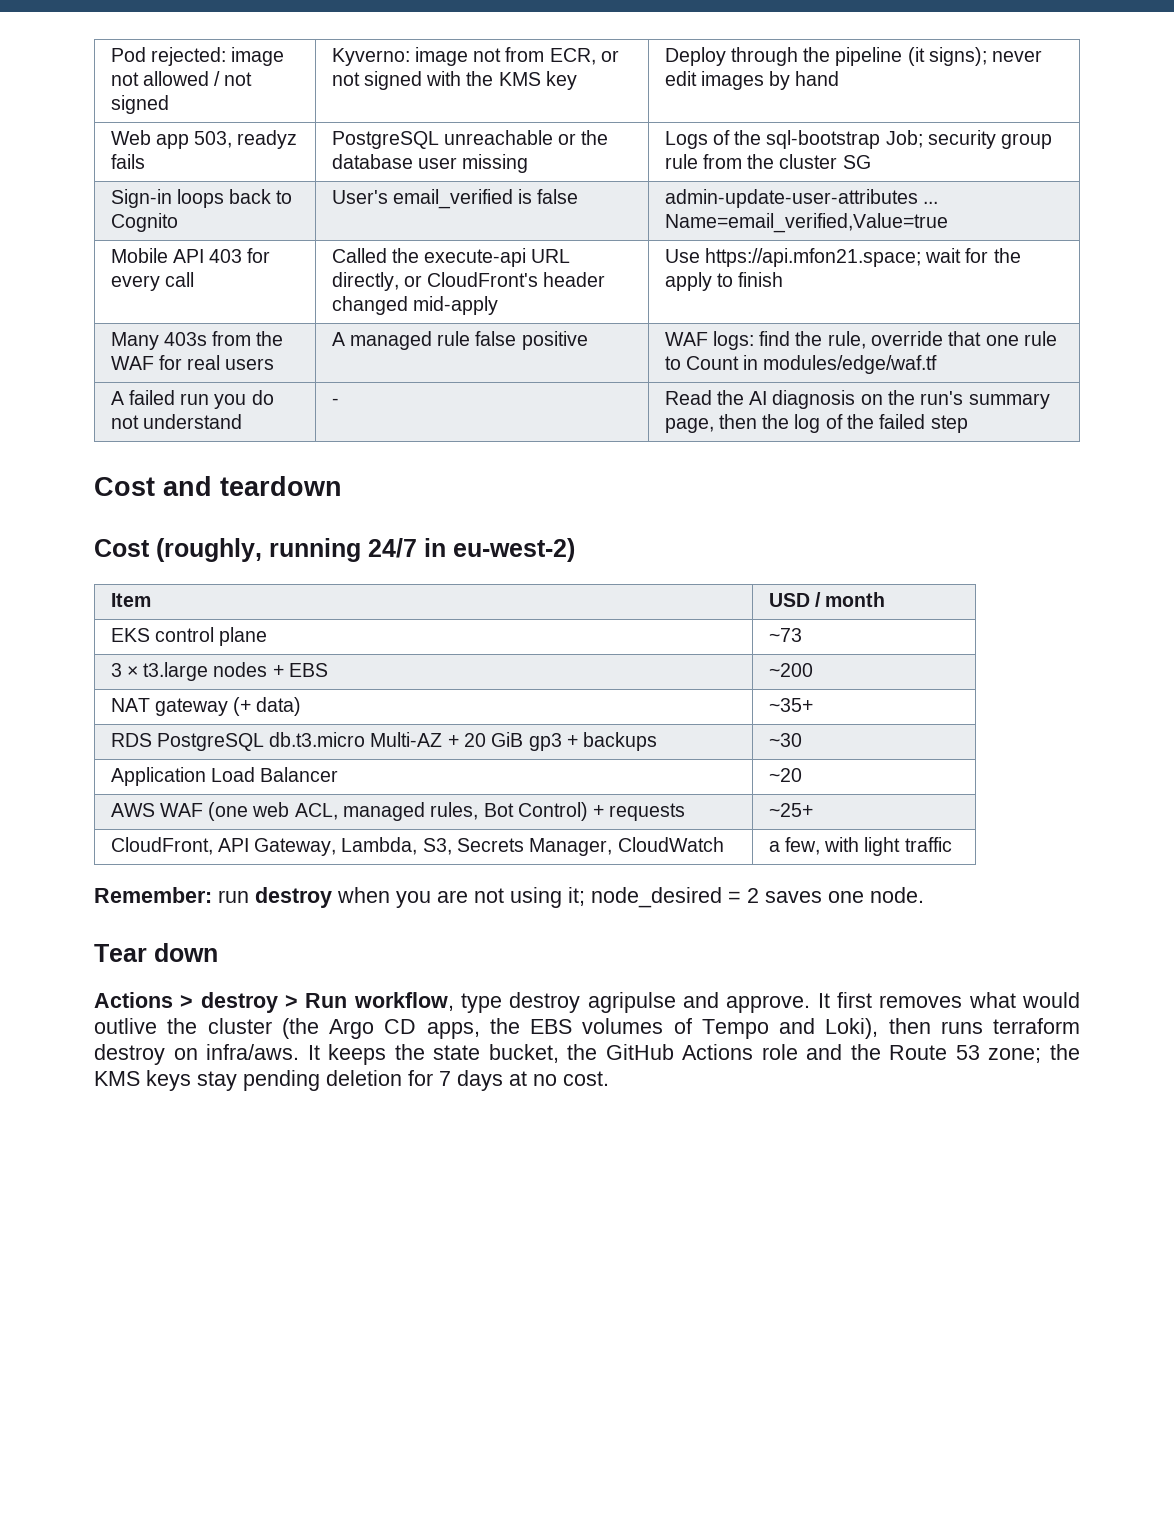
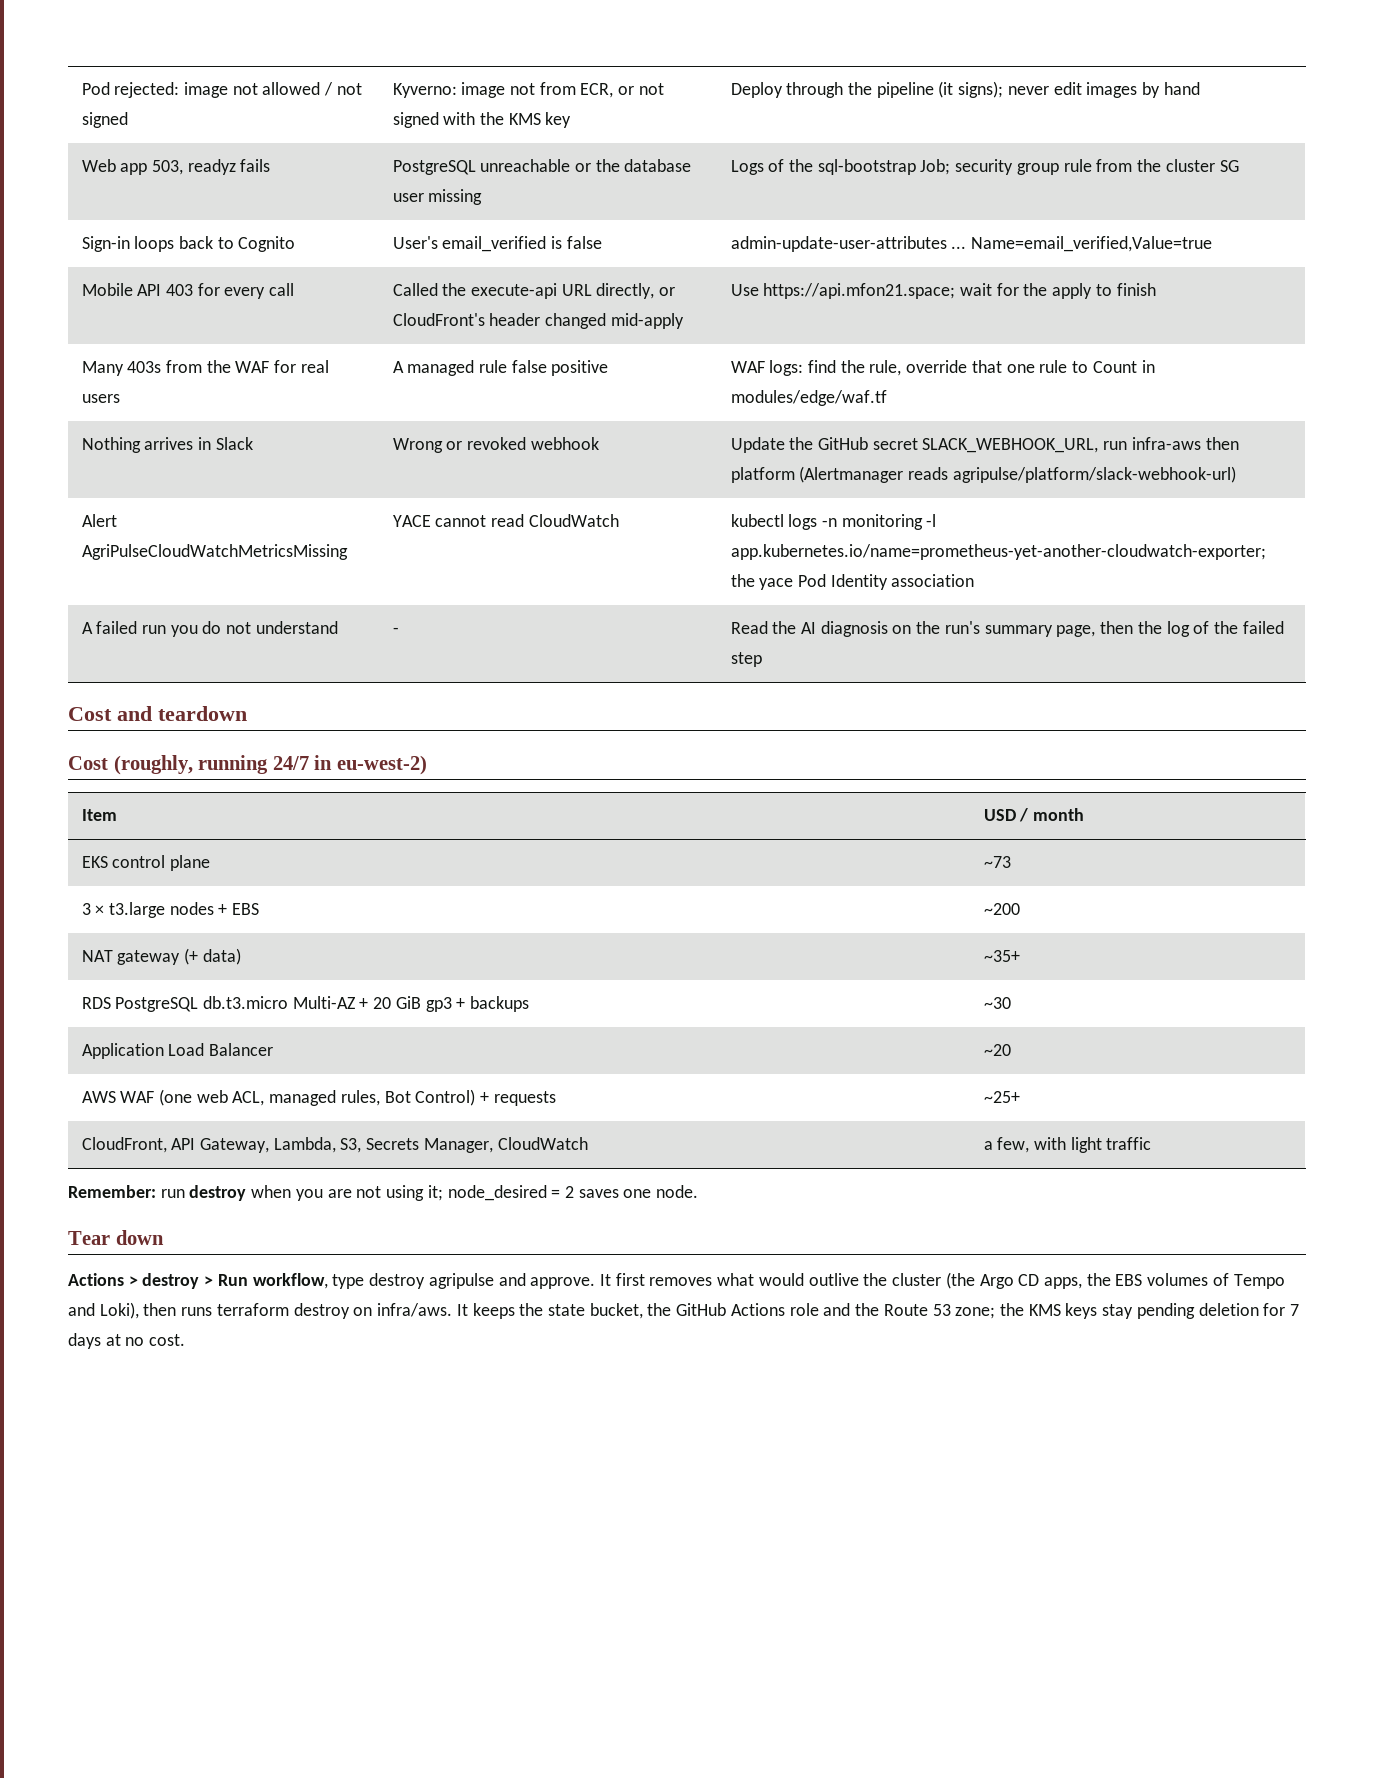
+ Nothing arrives in Slack | Wrong or revoked webhook | Update the GitHub secret SLACK_WEBHOOK_URL, run infra-aws then platform (Alertmanager reads agripulse/platform/slack-webhook-url)
+ Alert AgriPulseCloudWatchMetricsMissing | YACE cannot read CloudWatch | kubectl logs -n monitoring -l app.kubernetes.io/name=prometheus-yet-another-cloudwatch-exporter; the yace Pod Identity association

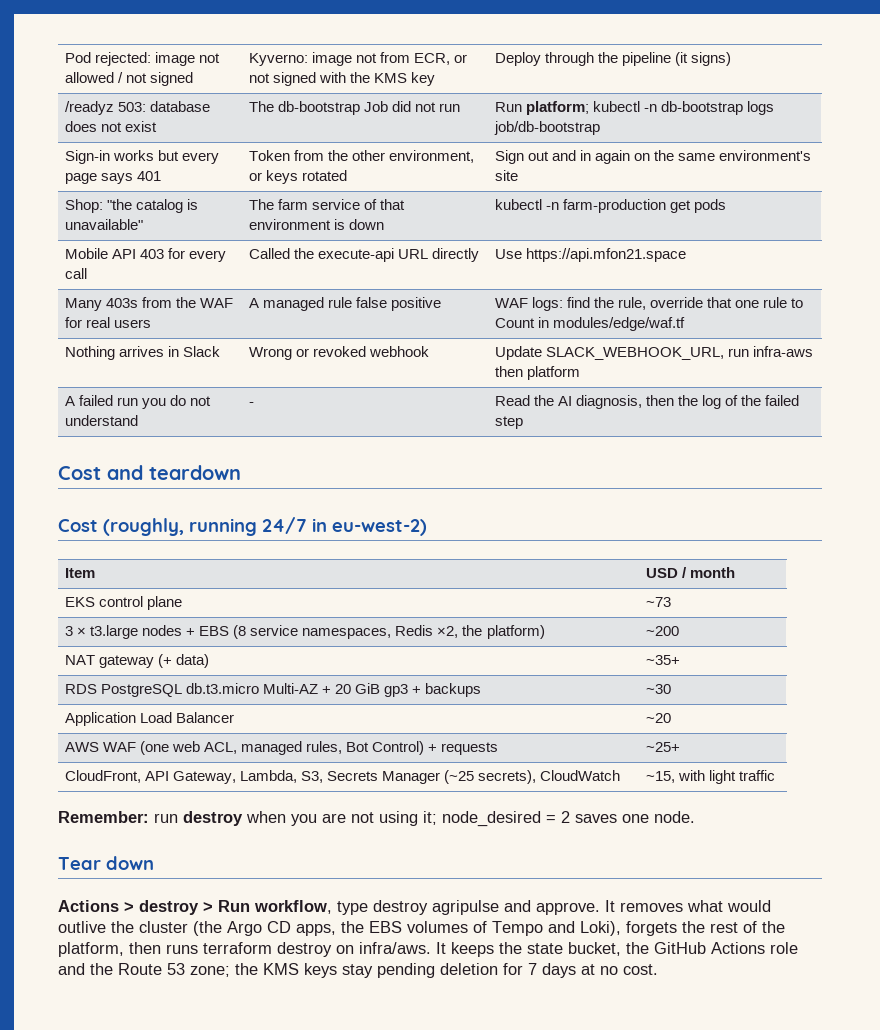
- Pod rejected: image not allowed / not signed | Kyverno: image not from ECR, or not signed with the KMS key | Deploy through the pipeline (it signs); never edit images by hand
- Web app 503, readyz fails | PostgreSQL unreachable or the database user missing | Logs of the sql-bootstrap Job; security group rule from the cluster SG
- Sign-in loops back to Cognito | User's email_verified is false | admin-update-user-attributes ... Name=email_verified,Value=true
+ Pod rejected: image not allowed / not signed | Kyverno: image not from ECR, or not signed with the KMS key | Deploy through the pipeline (it signs)
+ /readyz 503: database does not exist | The db-bootstrap Job did not run | Run platform; kubectl -n db-bootstrap logs job/db-bootstrap
+ Sign-in works but every page says 401 | Token from the other environment, or keys rotated | Sign out and in again on the same environment's site
+ Shop: "the catalog is unavailable" | The farm service of that environment is down | kubectl -n farm-production get pods
- Mobile API 403 for every call | Called the execute-api URL directly, or CloudFront's header changed mid-apply | Use https://api.mfon21.space; wait for the apply to finish
+ Mobile API 403 for every call | Called the execute-api URL directly | Use https://api.mfon21.space
- Nothing arrives in Slack | Wrong or revoked webhook | Update the GitHub secret SLACK_WEBHOOK_URL, run infra-aws then platform (Alertmanager reads agripulse/platform/slack-webhook-url)
- Alert AgriPulseCloudWatchMetricsMissing | YACE cannot read CloudWatch | kubectl logs -n monitoring -l app.kubernetes.io/name=prometheus-yet-another-cloudwatch-exporter; the yace Pod Identity association
+ Nothing arrives in Slack | Wrong or revoked webhook | Update SLACK_WEBHOOK_URL, run infra-aws then platform
- A failed run you do not understand | - | Read the AI diagnosis on the run's summary page, then the log of the failed step
+ A failed run you do not understand | - | Read the AI diagnosis, then the log of the failed step
- 3 × t3.large nodes + EBS | ~200
+ 3 × t3.large nodes + EBS (8 service namespaces, Redis ×2, the platform) | ~200
- CloudFront, API Gateway, Lambda, S3, Secrets Manager, CloudWatch | a few, with light traffic
+ CloudFront, API Gateway, Lambda, S3, Secrets Manager (~25 secrets), CloudWatch | ~15, with light traffic
- It first removes what would outlive the cluster (the Argo CD apps, the EBS volumes of Tempo and Loki), then runs terraform destroy on infra/aws.
+ It removes what would outlive the cluster (the Argo CD apps, the EBS volumes of Tempo and Loki), forgets the rest of the platform, then runs terraform destroy on infra/aws.

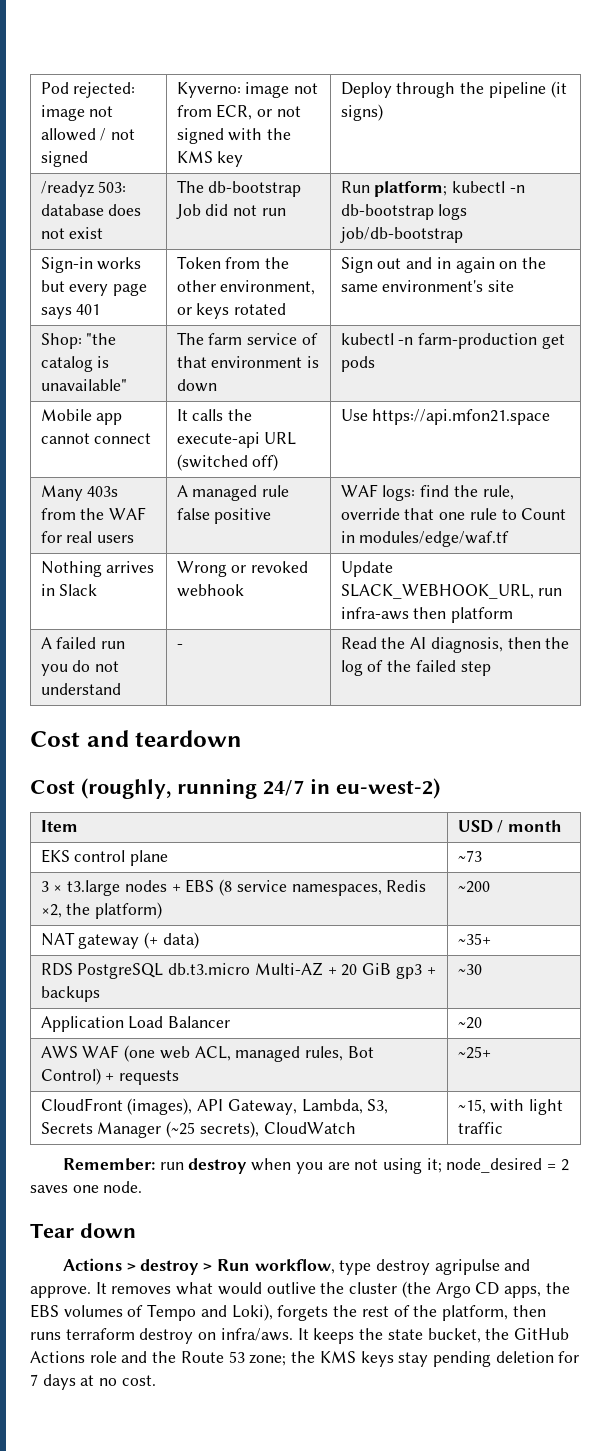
- Mobile API 403 for every call | Called the execute-api URL directly | Use https://api.mfon21.space
+ Mobile app cannot connect | It calls the execute-api URL (switched off) | Use https://api.mfon21.space
- CloudFront, API Gateway, Lambda, S3, Secrets Manager (~25 secrets), CloudWatch | ~15, with light traffic
+ CloudFront (images), API Gateway, Lambda, S3, Secrets Manager (~25 secrets), CloudWatch | ~15, with light traffic

